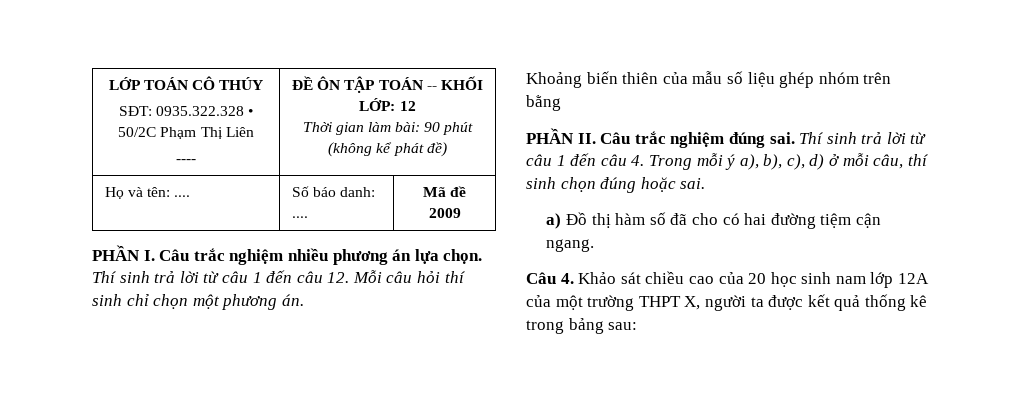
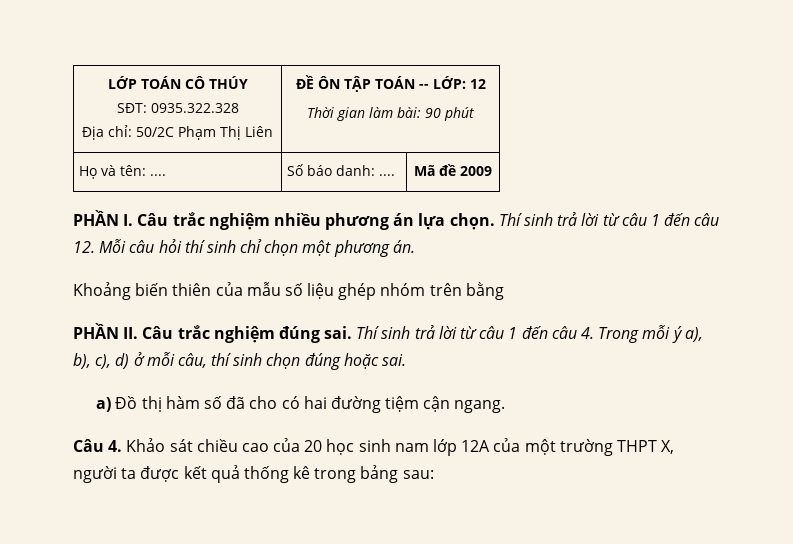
  LỚP TOÁN CÔ THÚY
- SĐT: 0935.322.328 • 50/2C Phạm Thị Liên
- ---- | ĐỀ ÔN TẬP TOÁN -- KHỐI LỚP: 12
- Thời gian làm bài: 90 phút (không kể phát đề)
+ SĐT: 0935.322.328
+ Địa chỉ: 50/2C Phạm Thị Liên | ĐỀ ÔN TẬP TOÁN -- LỚP: 12
+ Thời gian làm bài: 90 phút

